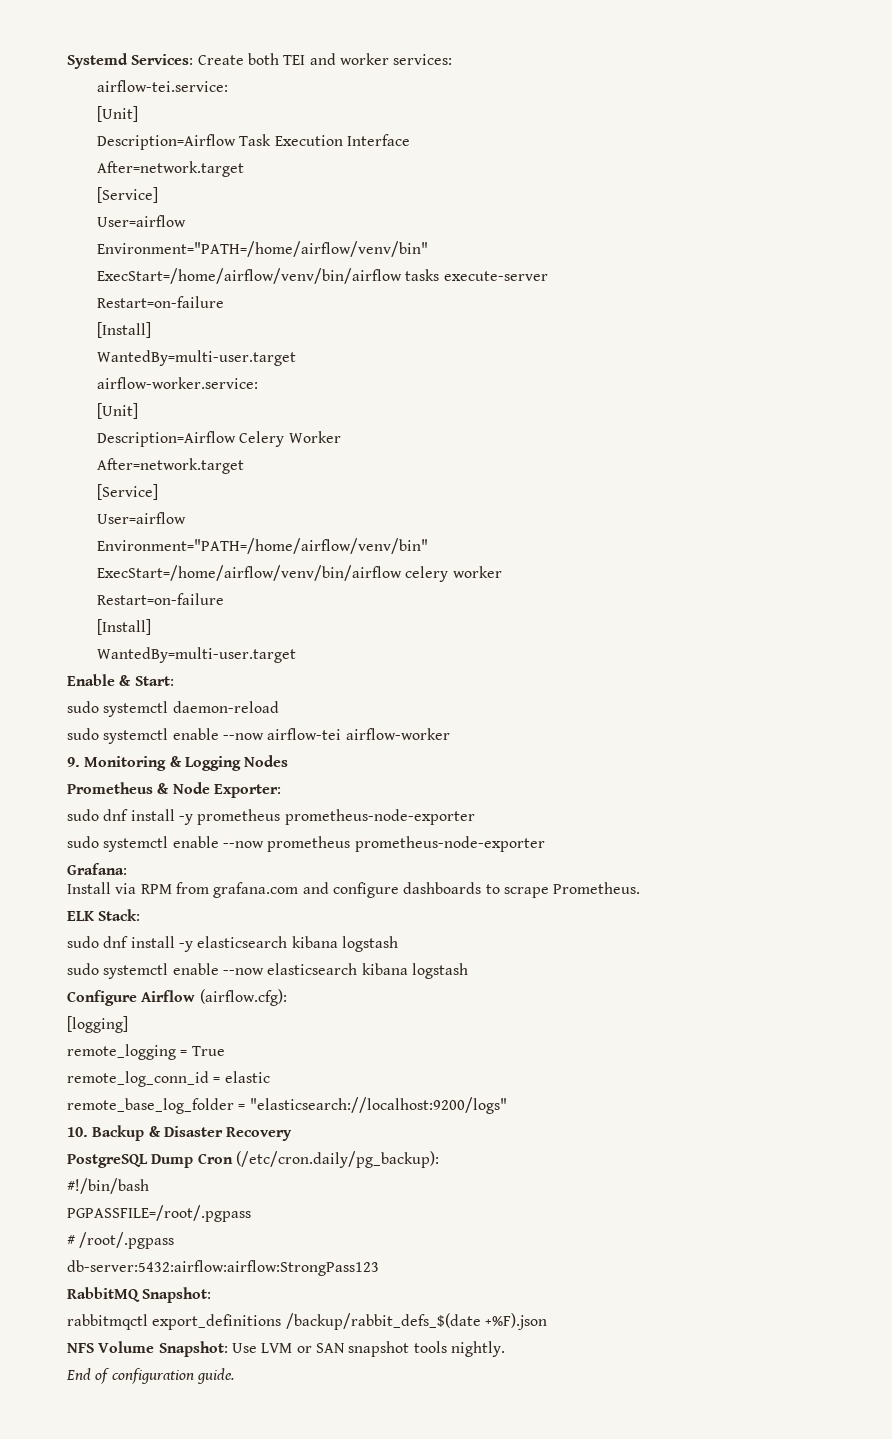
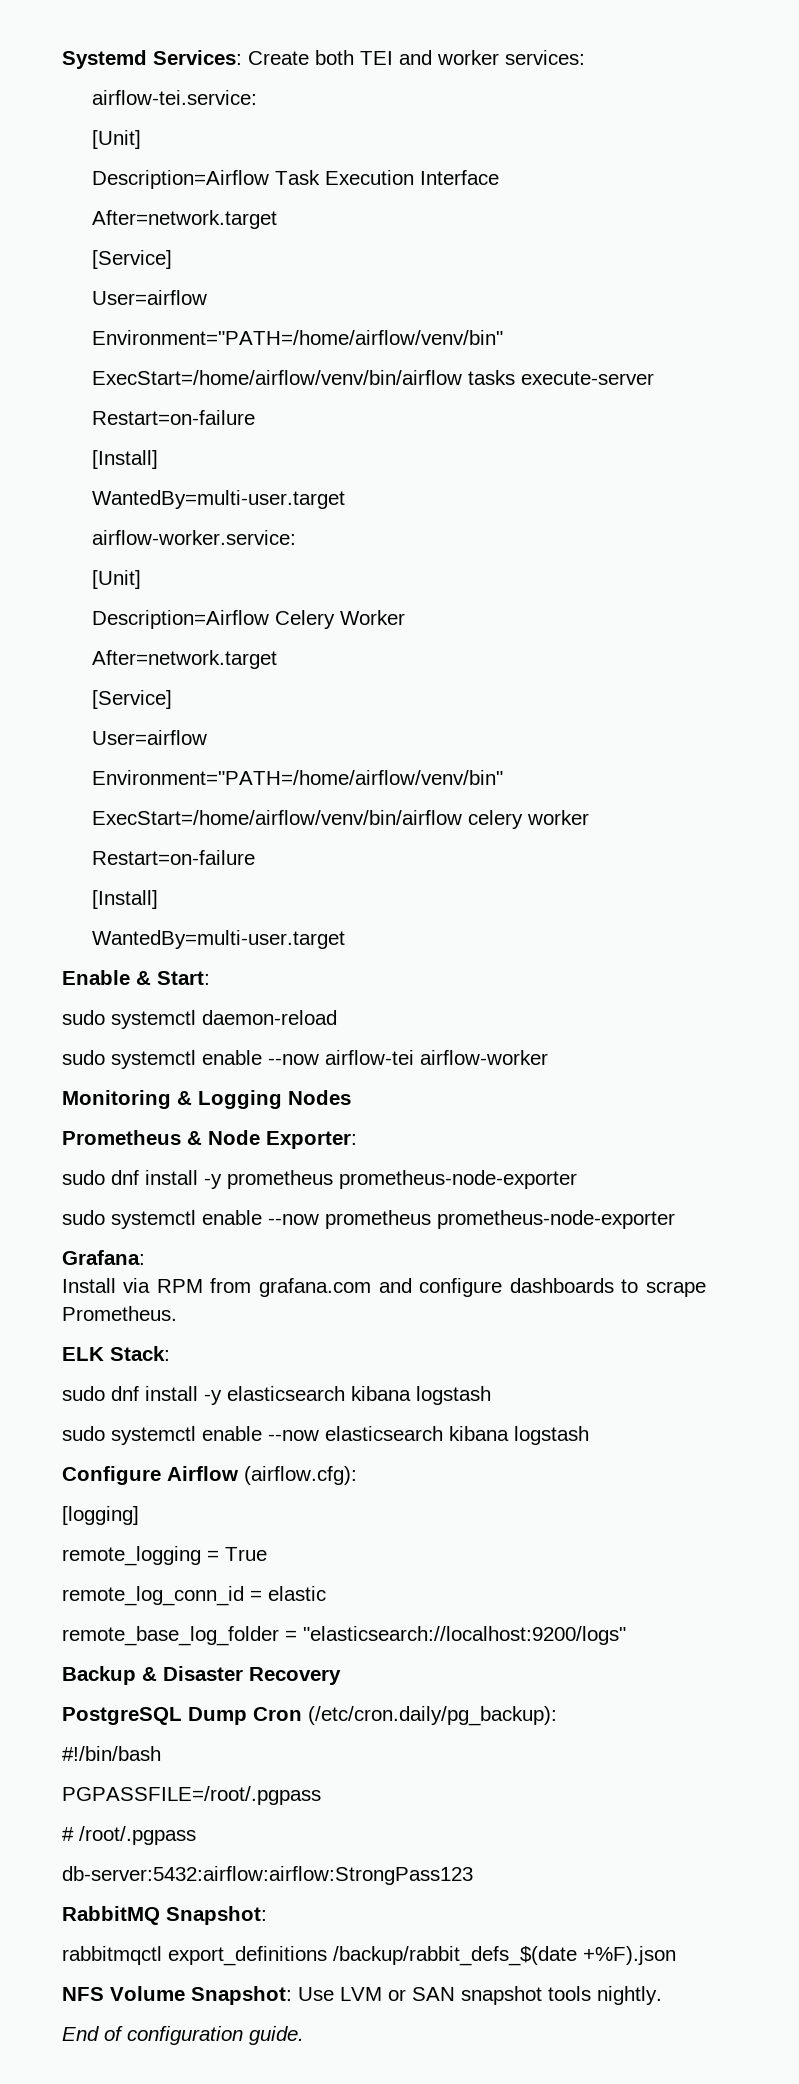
- 9. Monitoring & Logging Nodes
+ Monitoring & Logging Nodes
- 10. Backup & Disaster Recovery
+ Backup & Disaster Recovery

